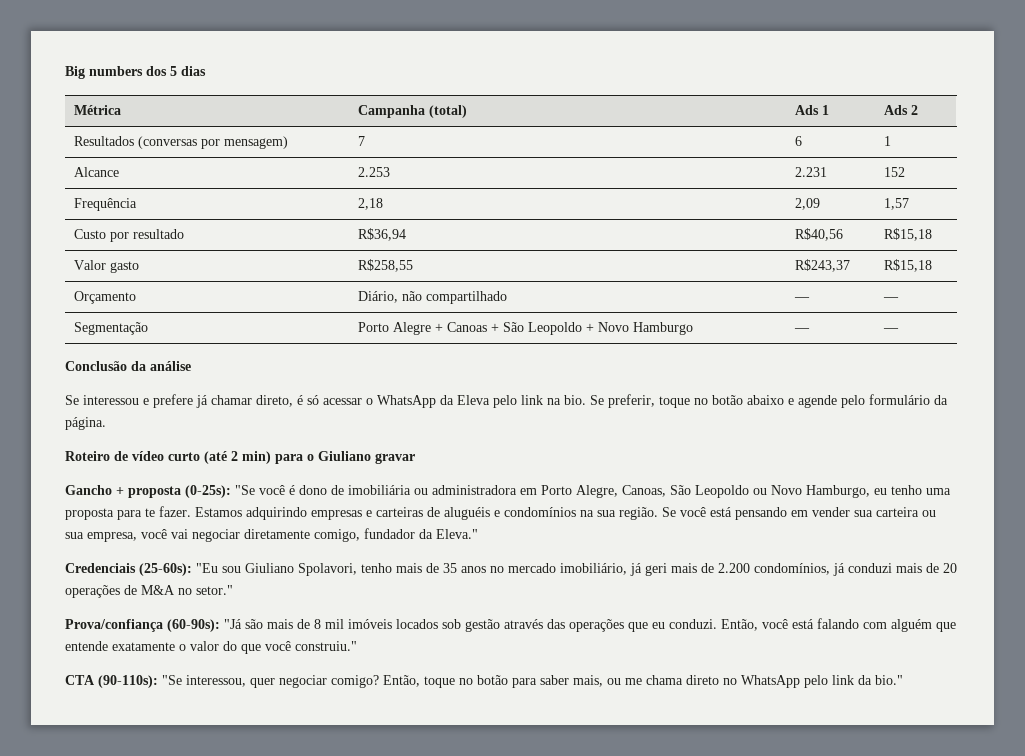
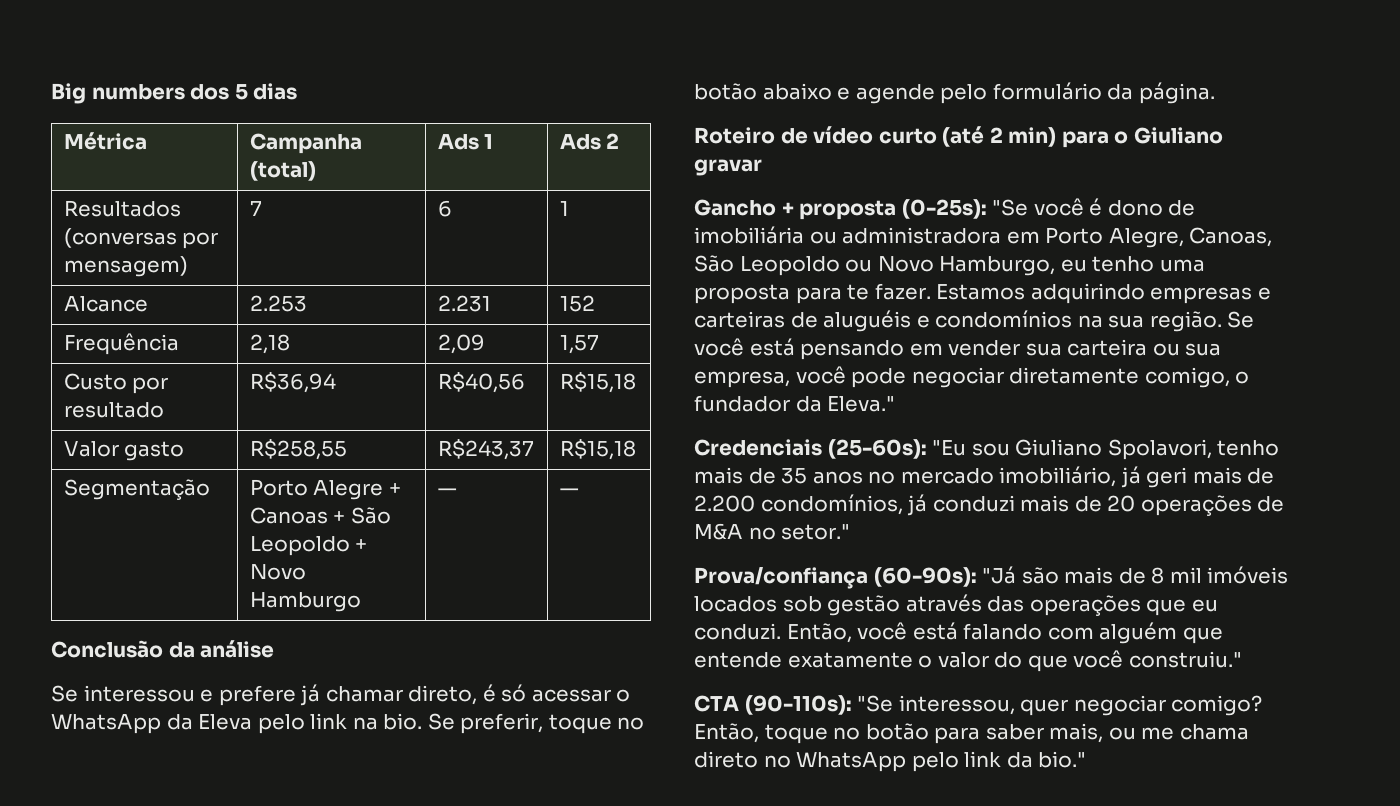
- Orçamento | Diário, não compartilhado | — | —
- Se você está pensando em vender sua carteira ou sua empresa, você vai negociar diretamente comigo, fundador da Eleva."
+ Se você está pensando em vender sua carteira ou sua empresa, você pode negociar diretamente comigo, o fundador da Eleva."

